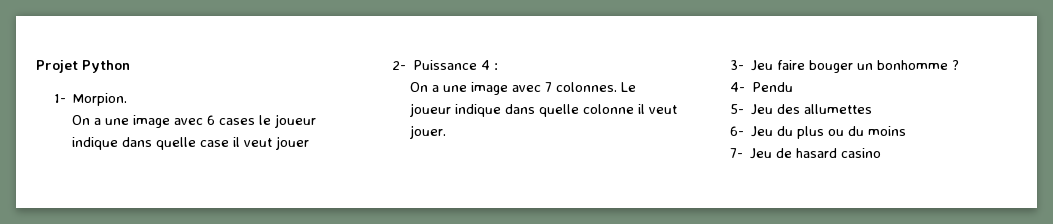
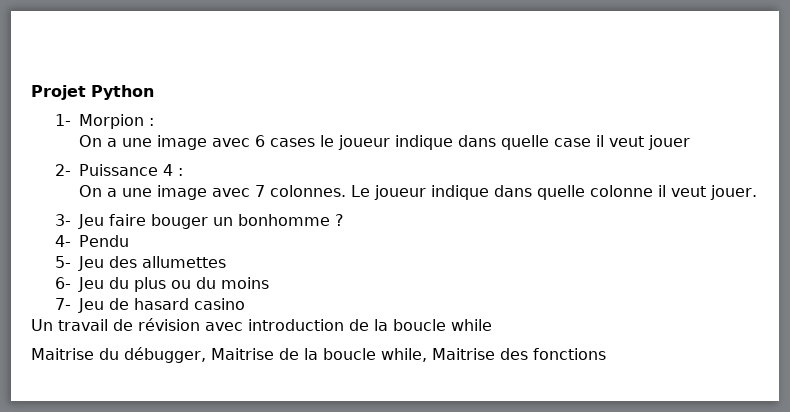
- 1- Morpion.
+ 1- Morpion :
+ Un travail de révision avec introduction de la boucle while
+ Maitrise du débugger, Maitrise de la boucle while, Maitrise des fonctions

